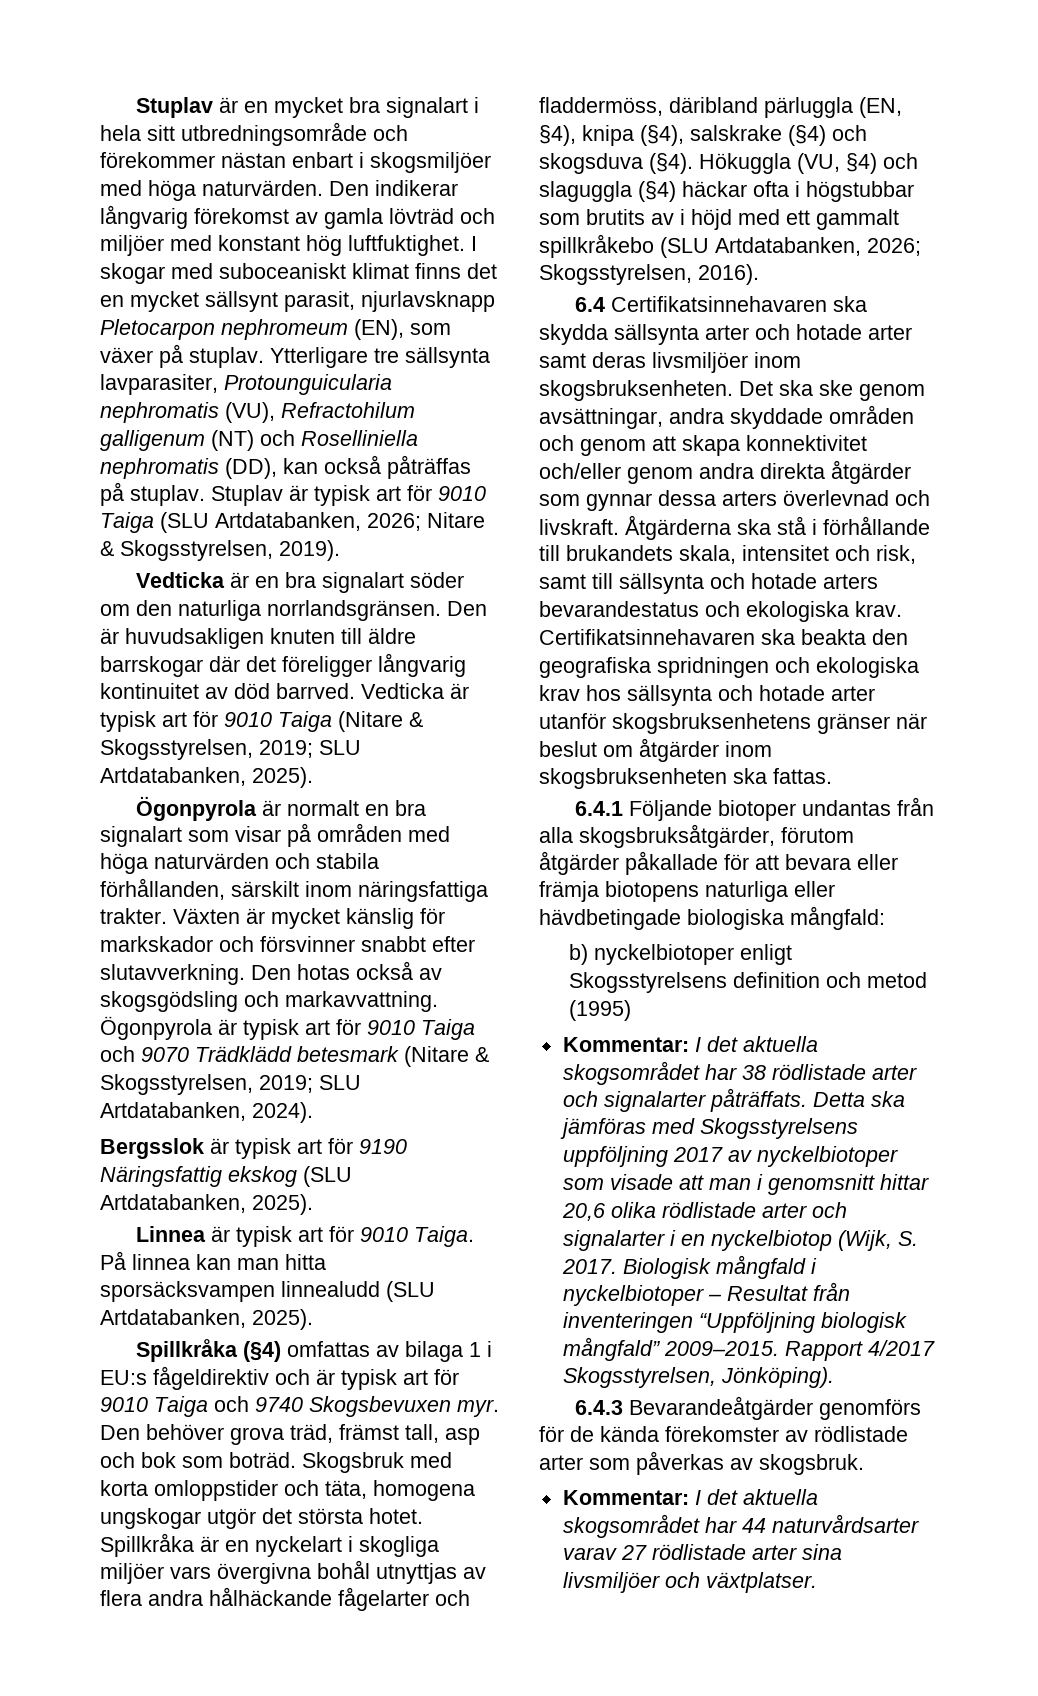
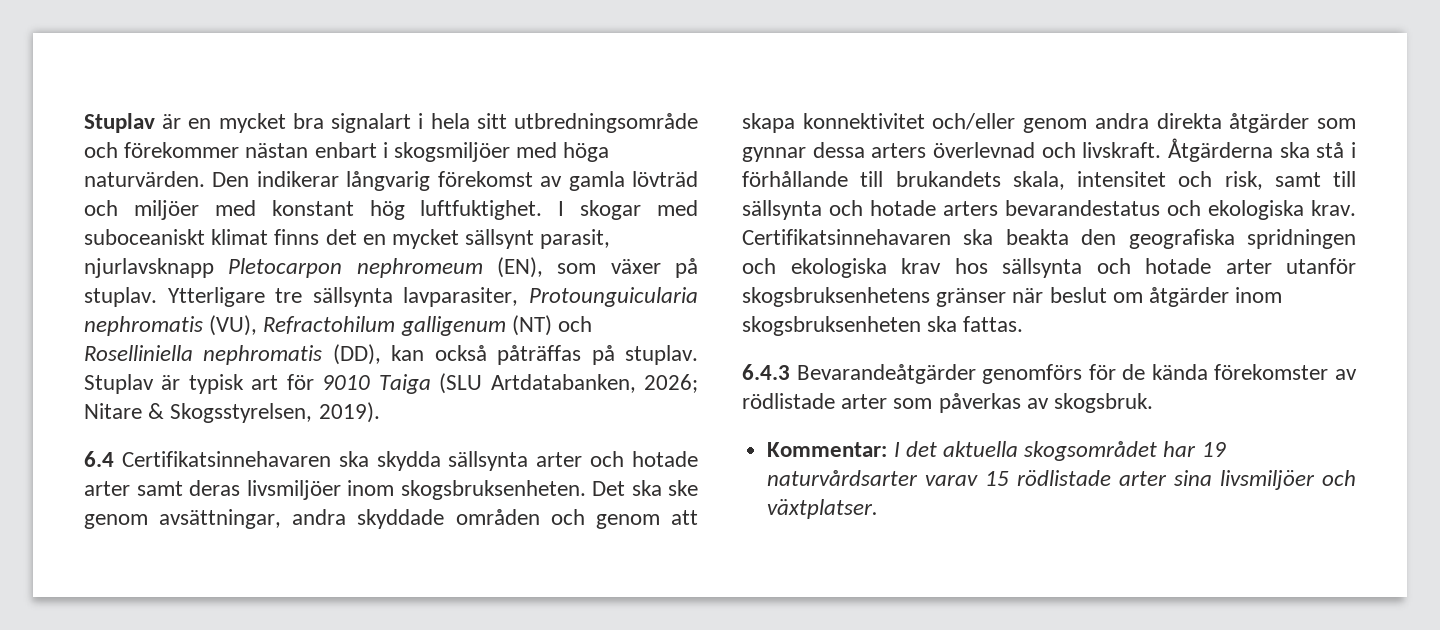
- Vedticka är en bra signalart söder om den naturliga norrlandsgränsen. Den är huvudsakligen knuten till äldre barrskogar där det föreligger långvarig kontinuitet av död barrved. Vedticka är typisk art för 9010 Taiga (Nitare & Skogsstyrelsen, 2019; SLU Artdatabanken, 2025).
- Ögonpyrola är normalt en bra signalart som visar på områden med höga naturvärden och stabila förhållanden, särskilt inom näringsfattiga trakter. Växten är mycket känslig för markskador och försvinner snabbt efter slutavverkning. Den hotas också av skogsgödsling och markavvattning. Ögonpyrola är typisk art för 9010 Taiga och 9070 Trädklädd betesmark (Nitare & Skogsstyrelsen, 2019; SLU Artdatabanken, 2024).
- Bergsslok är typisk art för 9190 Näringsfattig ekskog (SLU Artdatabanken, 2025).
- Linnea är typisk art för 9010 Taiga. På linnea kan man hitta sporsäcksvampen linnealudd (SLU Artdatabanken, 2025).
- Spillkråka (§4) omfattas av bilaga 1 i EU:s fågeldirektiv och är typisk art för 9010 Taiga och 9740 Skogsbevuxen myr. Den behöver grova träd, främst tall, asp och bok som boträd. Skogsbruk med korta omloppstider och täta, homogena ungskogar utgör det största hotet. Spillkråka är en nyckelart i skogliga miljöer vars övergivna bohål utnyttjas av flera andra hålhäckande fågelarter och fladdermöss, däribland pärluggla (EN, §4), knipa (§4), salskrake (§4) och skogsduva (§4). Hökuggla (VU, §4) och slaguggla (§4) häckar ofta i högstubbar som brutits av i höjd med ett gammalt spillkråkebo (SLU Artdatabanken, 2026; Skogsstyrelsen, 2016).
- 6.4.1 Följande biotoper undantas från alla skogsbruksåtgärder, förutom åtgärder påkallade för att bevara eller främja biotopens naturliga eller hävdbetingade biologiska mångfald:
- b) nyckelbiotoper enligt Skogsstyrelsens definition och metod (1995)
- Kommentar: I det aktuella skogsområdet har 38 rödlistade arter och signalarter påträffats. Detta ska jämföras med Skogsstyrelsens uppföljning 2017 av nyckelbiotoper som visade att man i genomsnitt hittar 20,6 olika rödlistade arter och signalarter i en nyckelbiotop (Wijk, S. 2017. Biologisk mångfald i nyckelbiotoper – Resultat från inventeringen “Uppföljning biologisk mångfald” 2009–2015. Rapport 4/2017 Skogsstyrelsen, Jönköping).
- Kommentar: I det aktuella skogsområdet har 44 naturvårdsarter varav 27 rödlistade arter sina livsmiljöer och växtplatser.
+ Kommentar: I det aktuella skogsområdet har 19 naturvårdsarter varav 15 rödlistade arter sina livsmiljöer och växtplatser.

